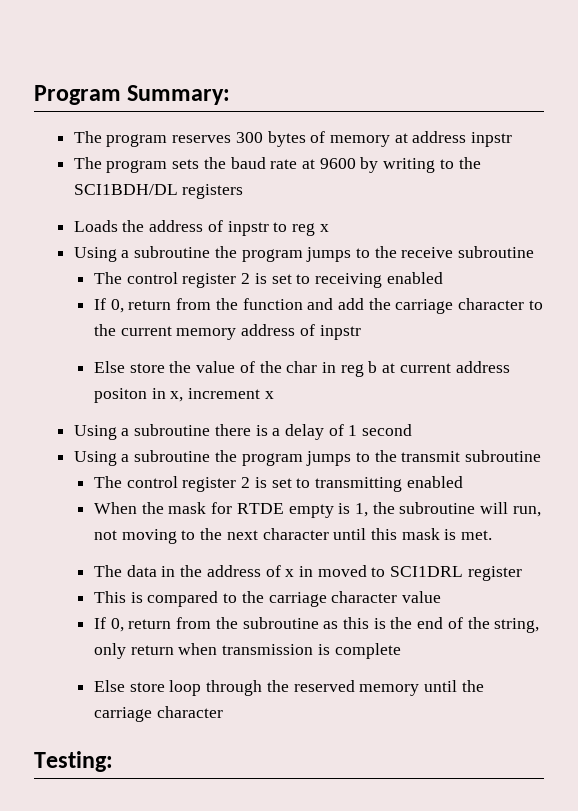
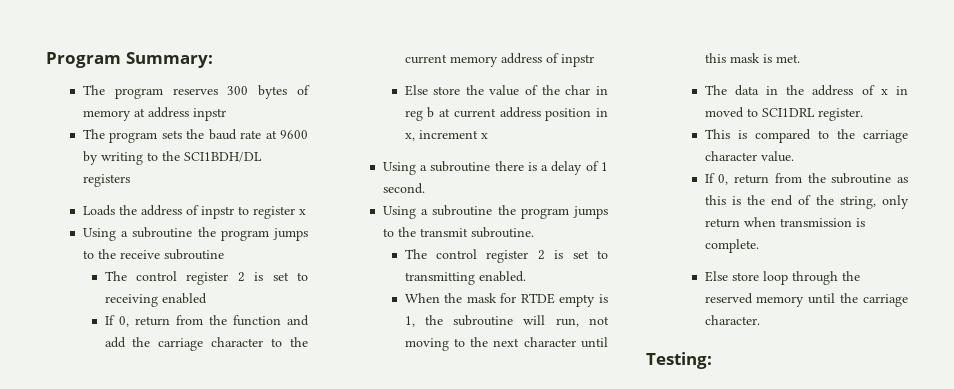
- Loads the address of inpstr to reg x
+ Loads the address of inpstr to register x
- Else store the value of the char in reg b at current address positon in x, increment x
+ Else store the value of the char in reg b at current address position in x, increment x
- Using a subroutine there is a delay of 1 second
+ Using a subroutine there is a delay of 1 second.
- Using a subroutine the program jumps to the transmit subroutine
+ Using a subroutine the program jumps to the transmit subroutine.
- The control register 2 is set to transmitting enabled
+ The control register 2 is set to transmitting enabled.
- The data in the address of x in moved to SCI1DRL register
+ The data in the address of x in moved to SCI1DRL register.
- This is compared to the carriage character value
+ This is compared to the carriage character value.
- If 0, return from the subroutine as this is the end of the string, only return when transmission is complete
+ If 0, return from the subroutine as this is the end of the string, only return when transmission is complete.
- Else store loop through the reserved memory until the carriage character
+ Else store loop through the reserved memory until the carriage character.

